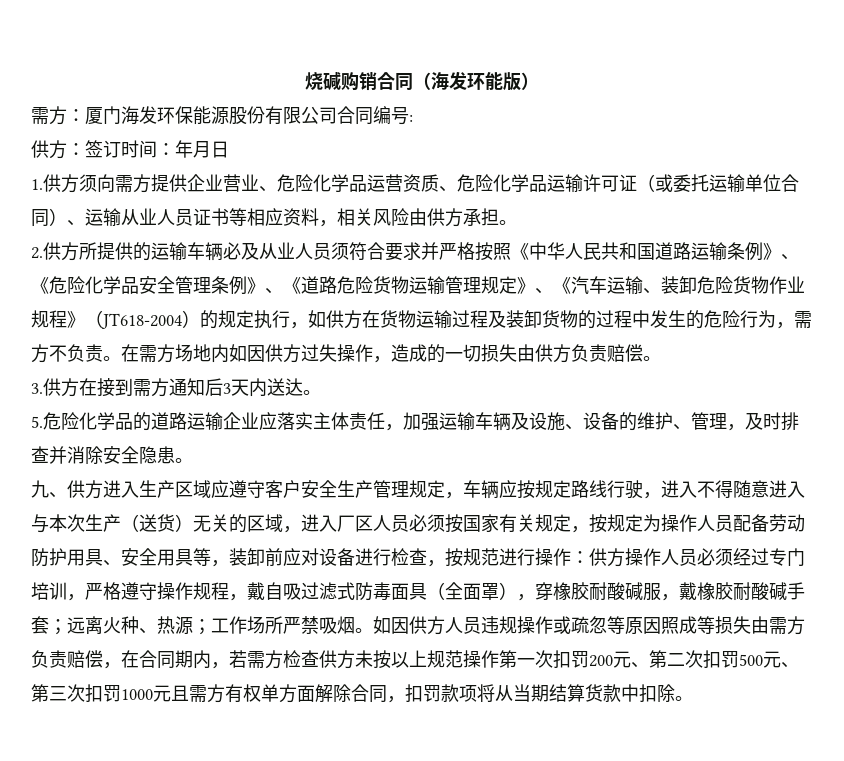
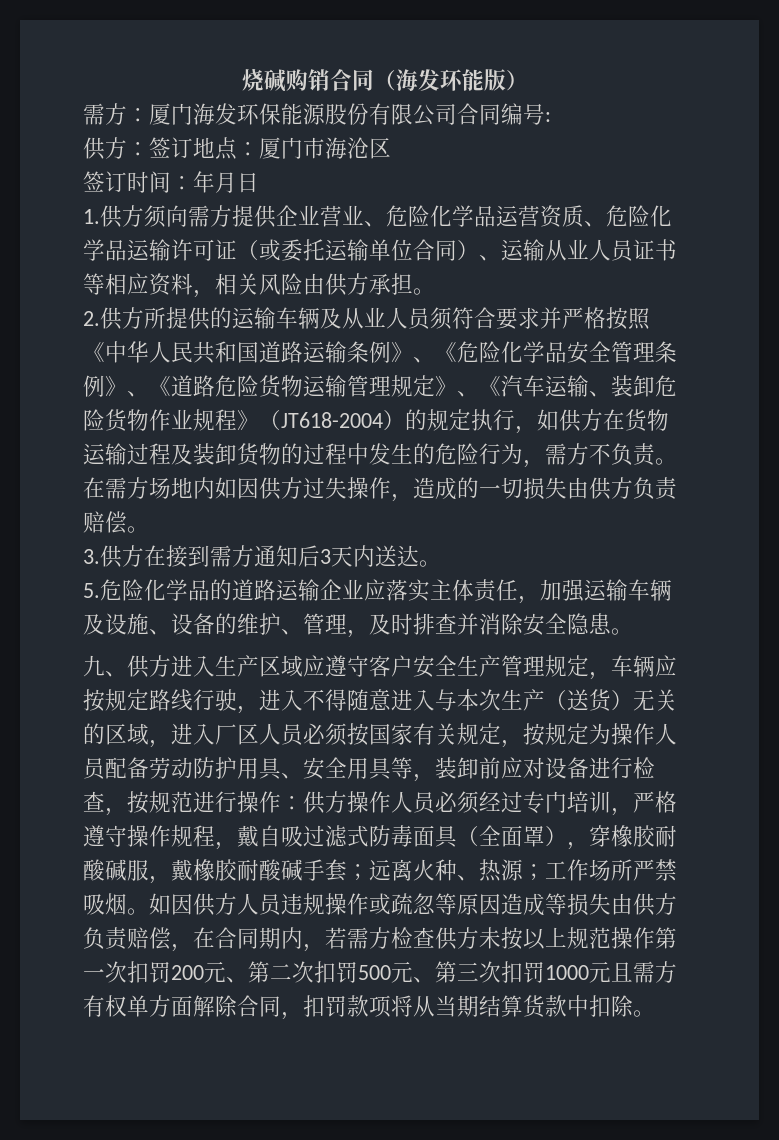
- 供方：签订时间：年月日
+ 供方：签订地点：厦门市海沧区
+ 签订时间：年月日
- 2.供方所提供的运输车辆必及从业人员须符合要求并严格按照《中华人民共和国道路运输条例》、《危险化学品安全管理条例》、《道路危险货物运输管理规定》、《汽车运输、装卸危险货物作业规程》（JT618-2004）的规定执行，如供方在货物运输过程及装卸货物的过程中发生的危险行为，需方不负责。
+ 2.供方所提供的运输车辆及从业人员须符合要求并严格按照《中华人民共和国道路运输条例》、《危险化学品安全管理条例》、《道路危险货物运输管理规定》、《汽车运输、装卸危险货物作业规程》（JT618-2004）的规定执行，如供方在货物运输过程及装卸货物的过程中发生的危险行为，需方不负责。
- 如因供方人员违规操作或疏忽等原因照成等损失由需方负责赔偿，在合同期内，若需方检查供方未按以上规范操作第一次扣罚200元、第二次扣罚500元、第三次扣罚1000元且需方有权单方面解除合同，扣罚款项将从当期结算货款中扣除。
+ 如因供方人员违规操作或疏忽等原因造成等损失由供方负责赔偿，在合同期内，若需方检查供方未按以上规范操作第一次扣罚200元、第二次扣罚500元、第三次扣罚1000元且需方有权单方面解除合同，扣罚款项将从当期结算货款中扣除。

